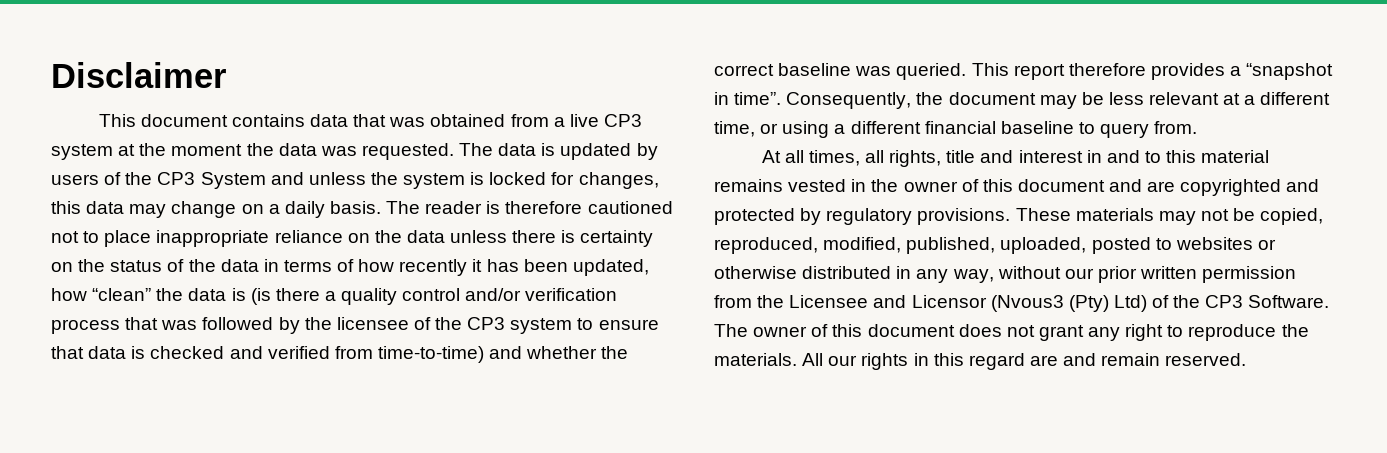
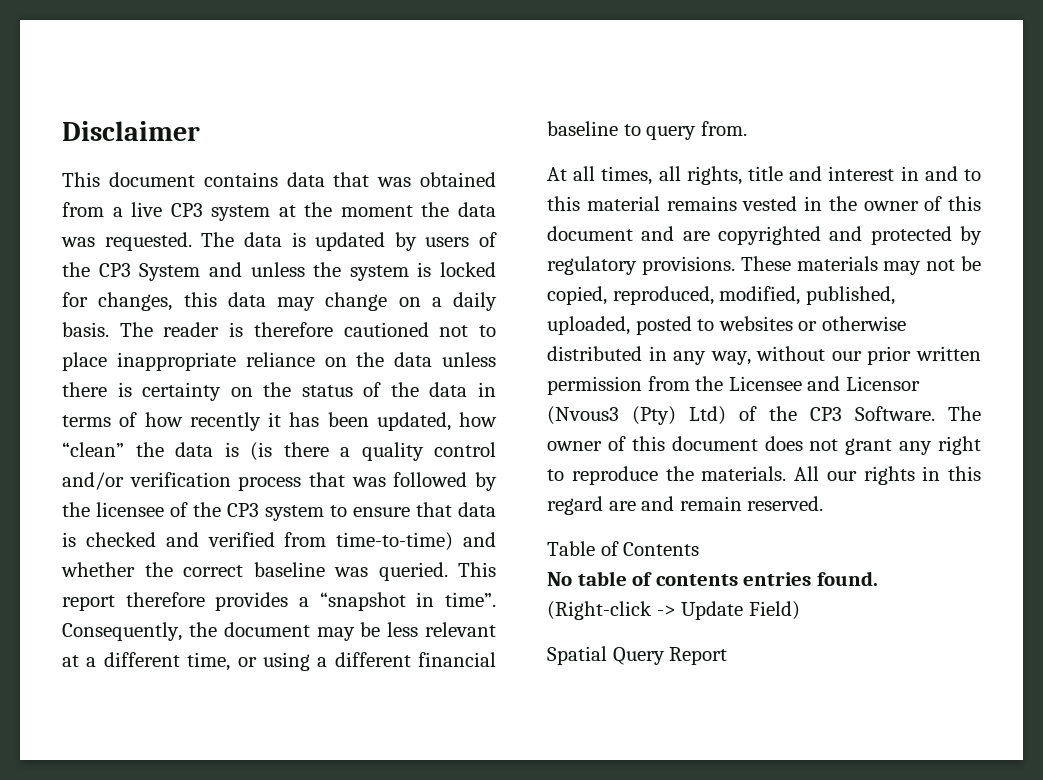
+ Table of Contents
+ No table of contents entries found. (Right-click -> Update Field)
+ Spatial Query Report

